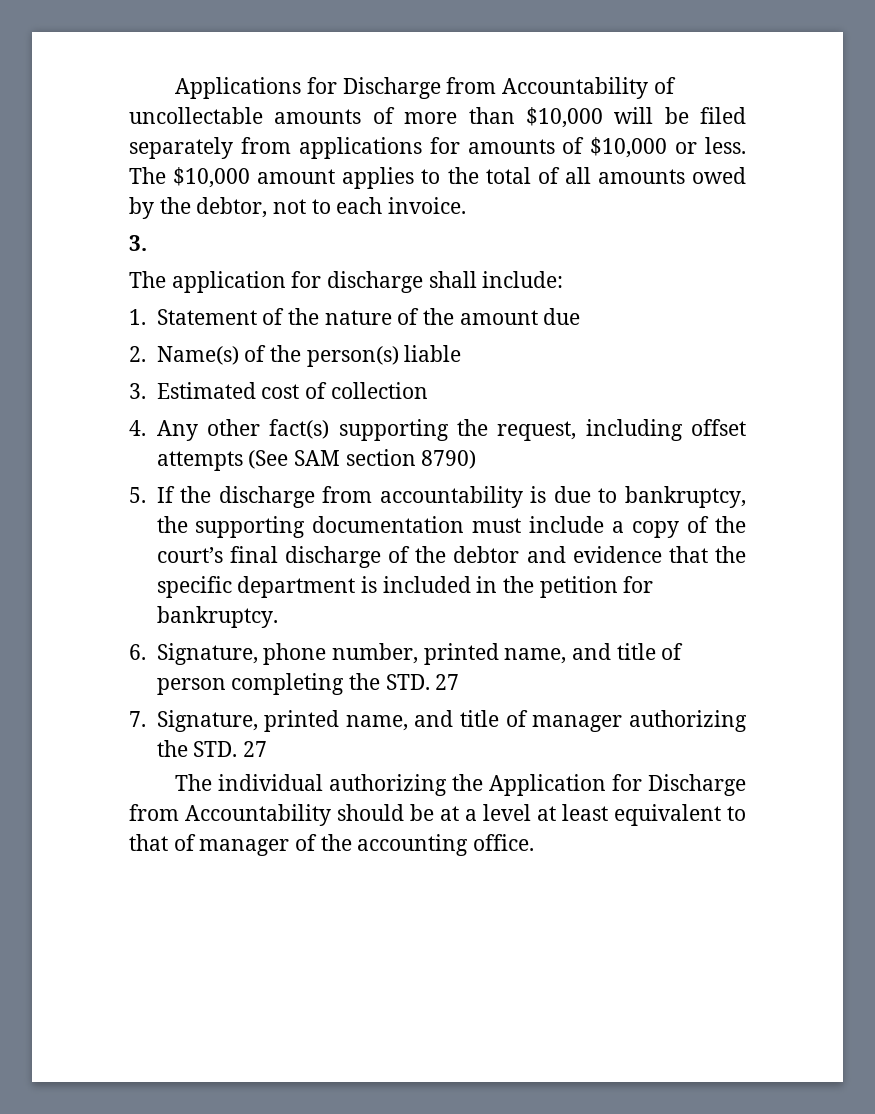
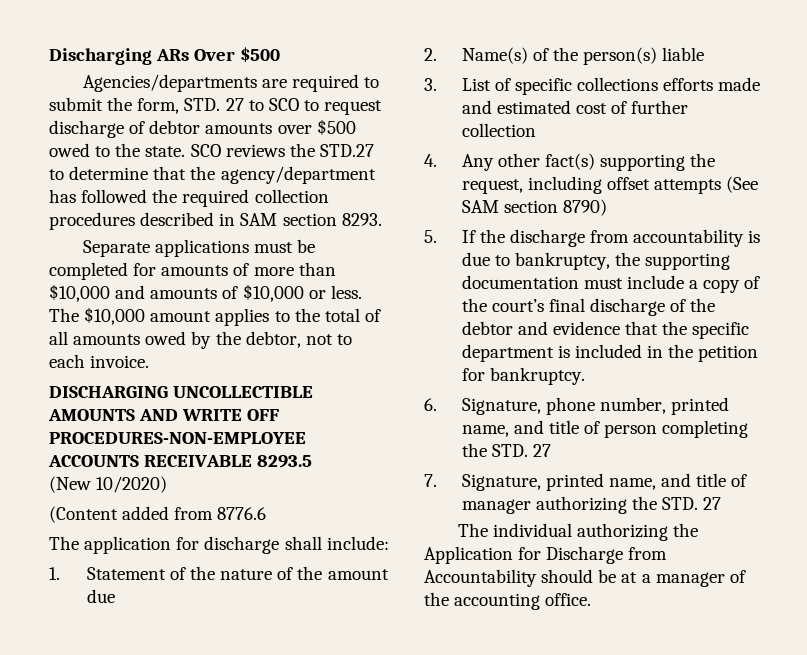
- Applications for Discharge from Accountability of uncollectable amounts of more than $10,000 will be filed separately from applications for amounts of $10,000 or less.
+ Discharging ARs Over $500
+ Agencies/departments are required to submit the form, STD. 27 to SCO to request discharge of debtor amounts over $500 owed to the state. SCO reviews the STD.27 to determine that the agency/department has followed the required collection procedures described in SAM section 8293.
+ Separate applications must be completed for amounts of more than $10,000 and amounts of $10,000 or less.
  The $10,000 amount applies to the total of all amounts owed by the debtor, not to each invoice.
- 3.
+ DISCHARGING UNCOLLECTIBLE AMOUNTS AND WRITE OFF PROCEDURES-NON-EMPLOYEE ACCOUNTS RECEIVABLE 8293.5
+ (New 10/2020)
+ (Content added from 8776.6
- 3. Estimated cost of collection
+ 3. List of specific collections efforts made and estimated cost of further collection
- The individual authorizing the Application for Discharge from Accountability should be at a level at least equivalent to that of manager of the accounting office.
+ The individual authorizing the Application for Discharge from Accountability should be at a manager of the accounting office.

